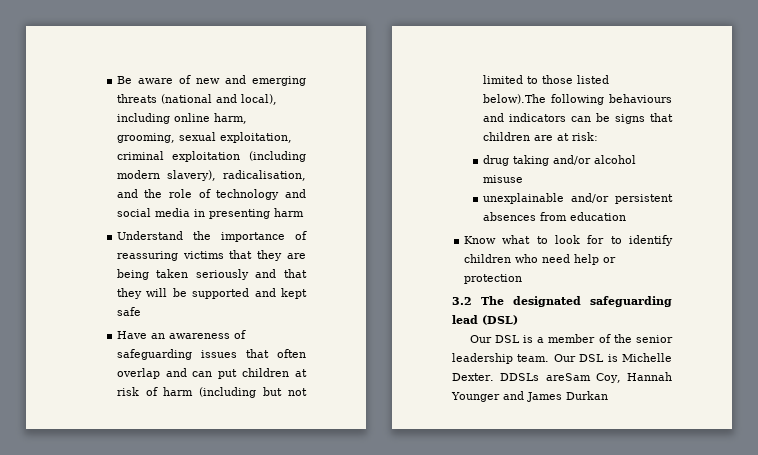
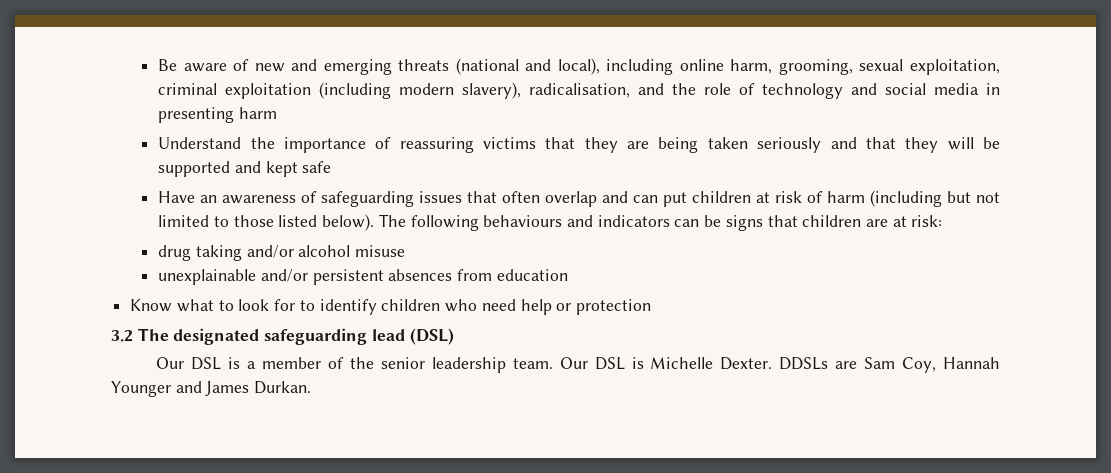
- Have an awareness of safeguarding issues that often overlap and can put children at risk of harm (including but not limited to those listed below).The following behaviours and indicators can be signs that children are at risk:
+ Have an awareness of safeguarding issues that often overlap and can put children at risk of harm (including but not limited to those listed below). The following behaviours and indicators can be signs that children are at risk:
- DDSLs areSam Coy, Hannah Younger and James Durkan
+ DDSLs are Sam Coy, Hannah Younger and James Durkan.

